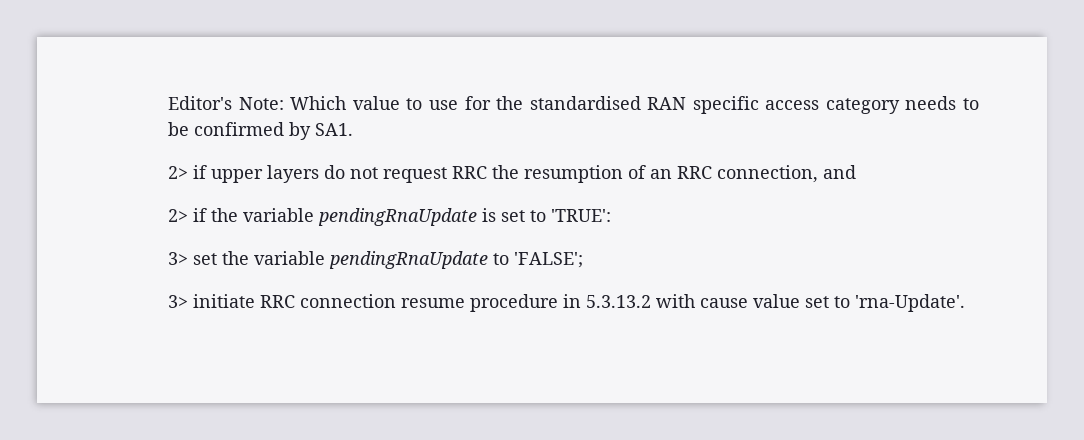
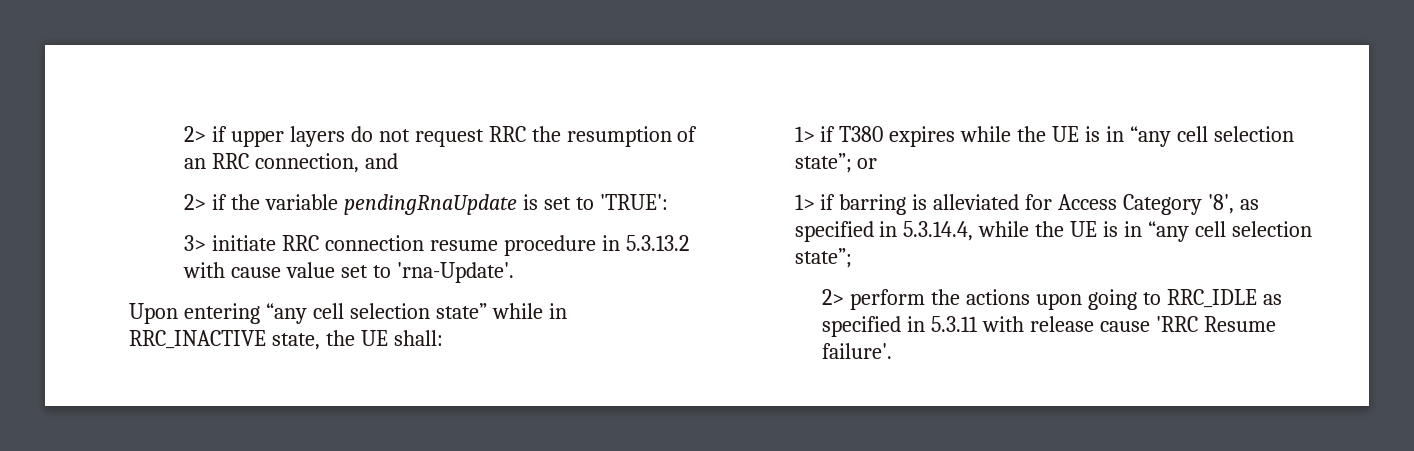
- Editor's Note: Which value to use for the standardised RAN specific access category needs to be confirmed by SA1.
- 3> set the variable pendingRnaUpdate to 'FALSE';
+ Upon entering “any cell selection state” while in RRC_INACTIVE state, the UE shall:
+ 1> if T380 expires while the UE is in “any cell selection state”; or
+ 1> if barring is alleviated for Access Category '8', as specified in 5.3.14.4, while the UE is in “any cell selection state”;
+ 2> perform the actions upon going to RRC_IDLE as specified in 5.3.11 with release cause 'RRC Resume failure'.

